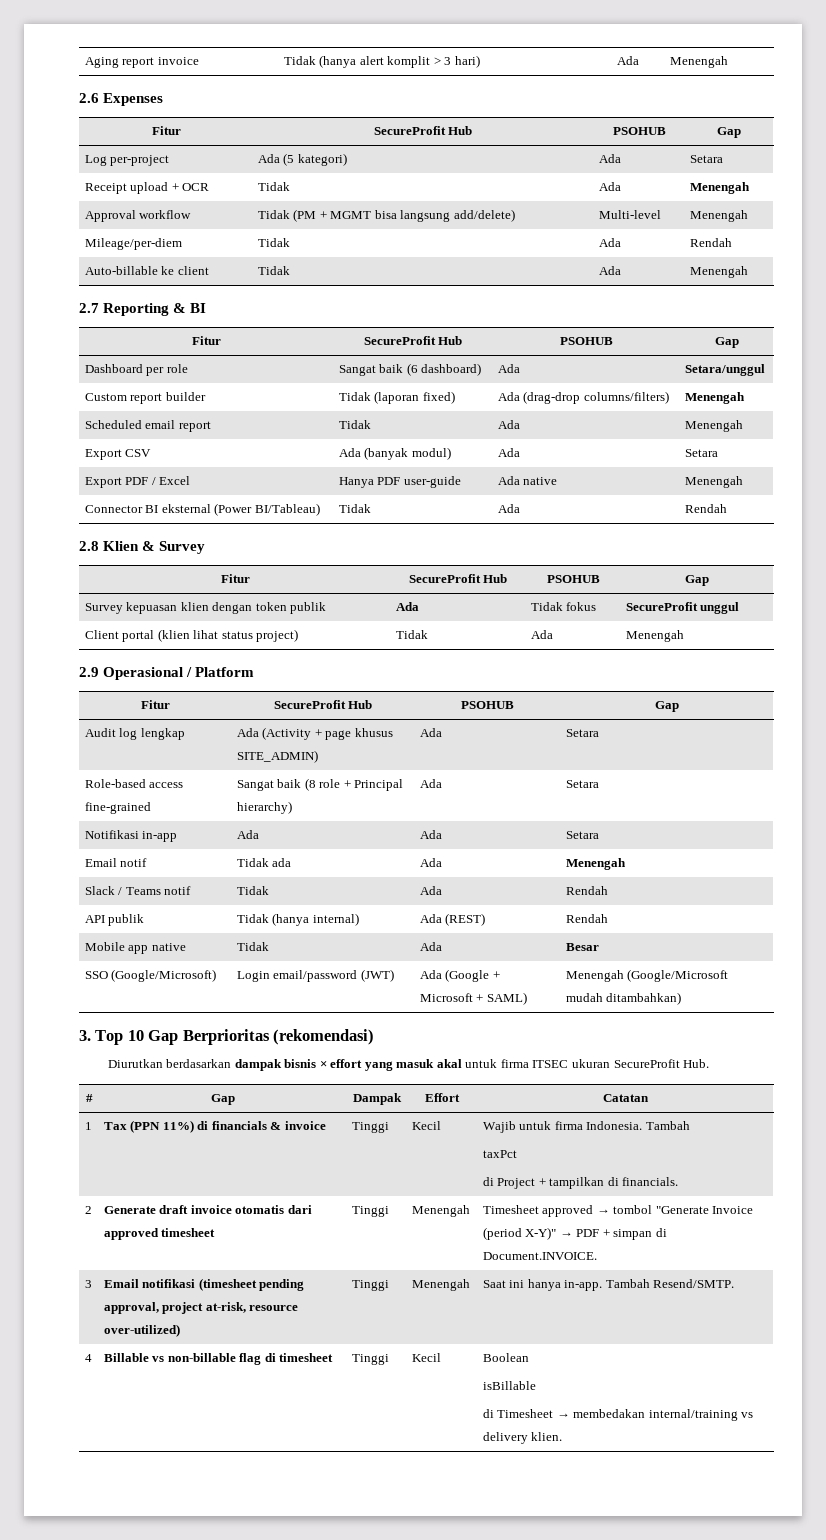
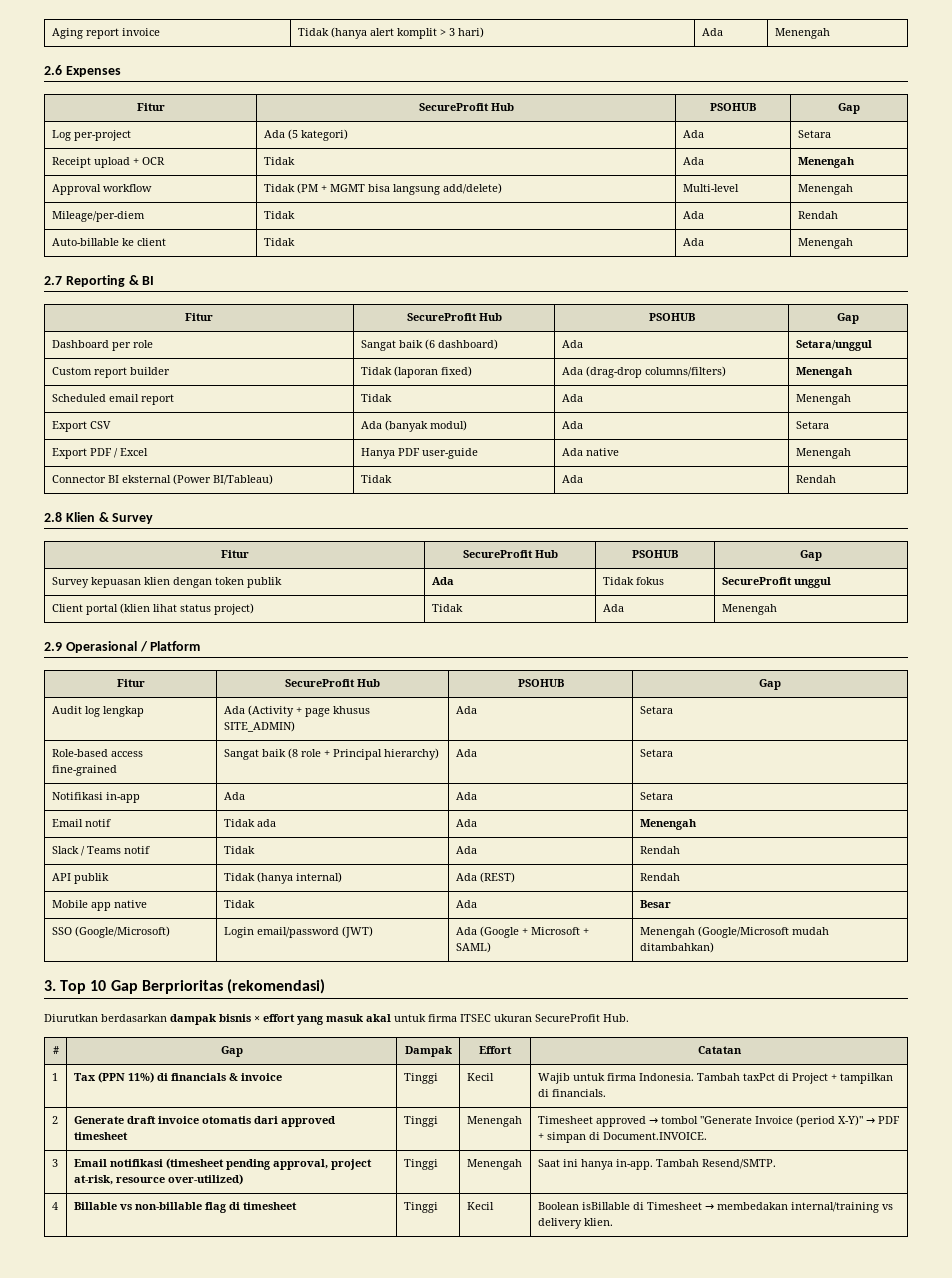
- 1 | Tax (PPN 11%) di financials & invoice | Tinggi | Kecil | Wajib untuk firma Indonesia. Tambah
- taxPct
- di Project + tampilkan di financials.
+ 1 | Tax (PPN 11%) di financials & invoice | Tinggi | Kecil | Wajib untuk firma Indonesia. Tambah taxPct di Project + tampilkan di financials.
- 4 | Billable vs non-billable flag di timesheet | Tinggi | Kecil | Boolean
- isBillable
- di Timesheet → membedakan internal/training vs delivery klien.
+ 4 | Billable vs non-billable flag di timesheet | Tinggi | Kecil | Boolean isBillable di Timesheet → membedakan internal/training vs delivery klien.

